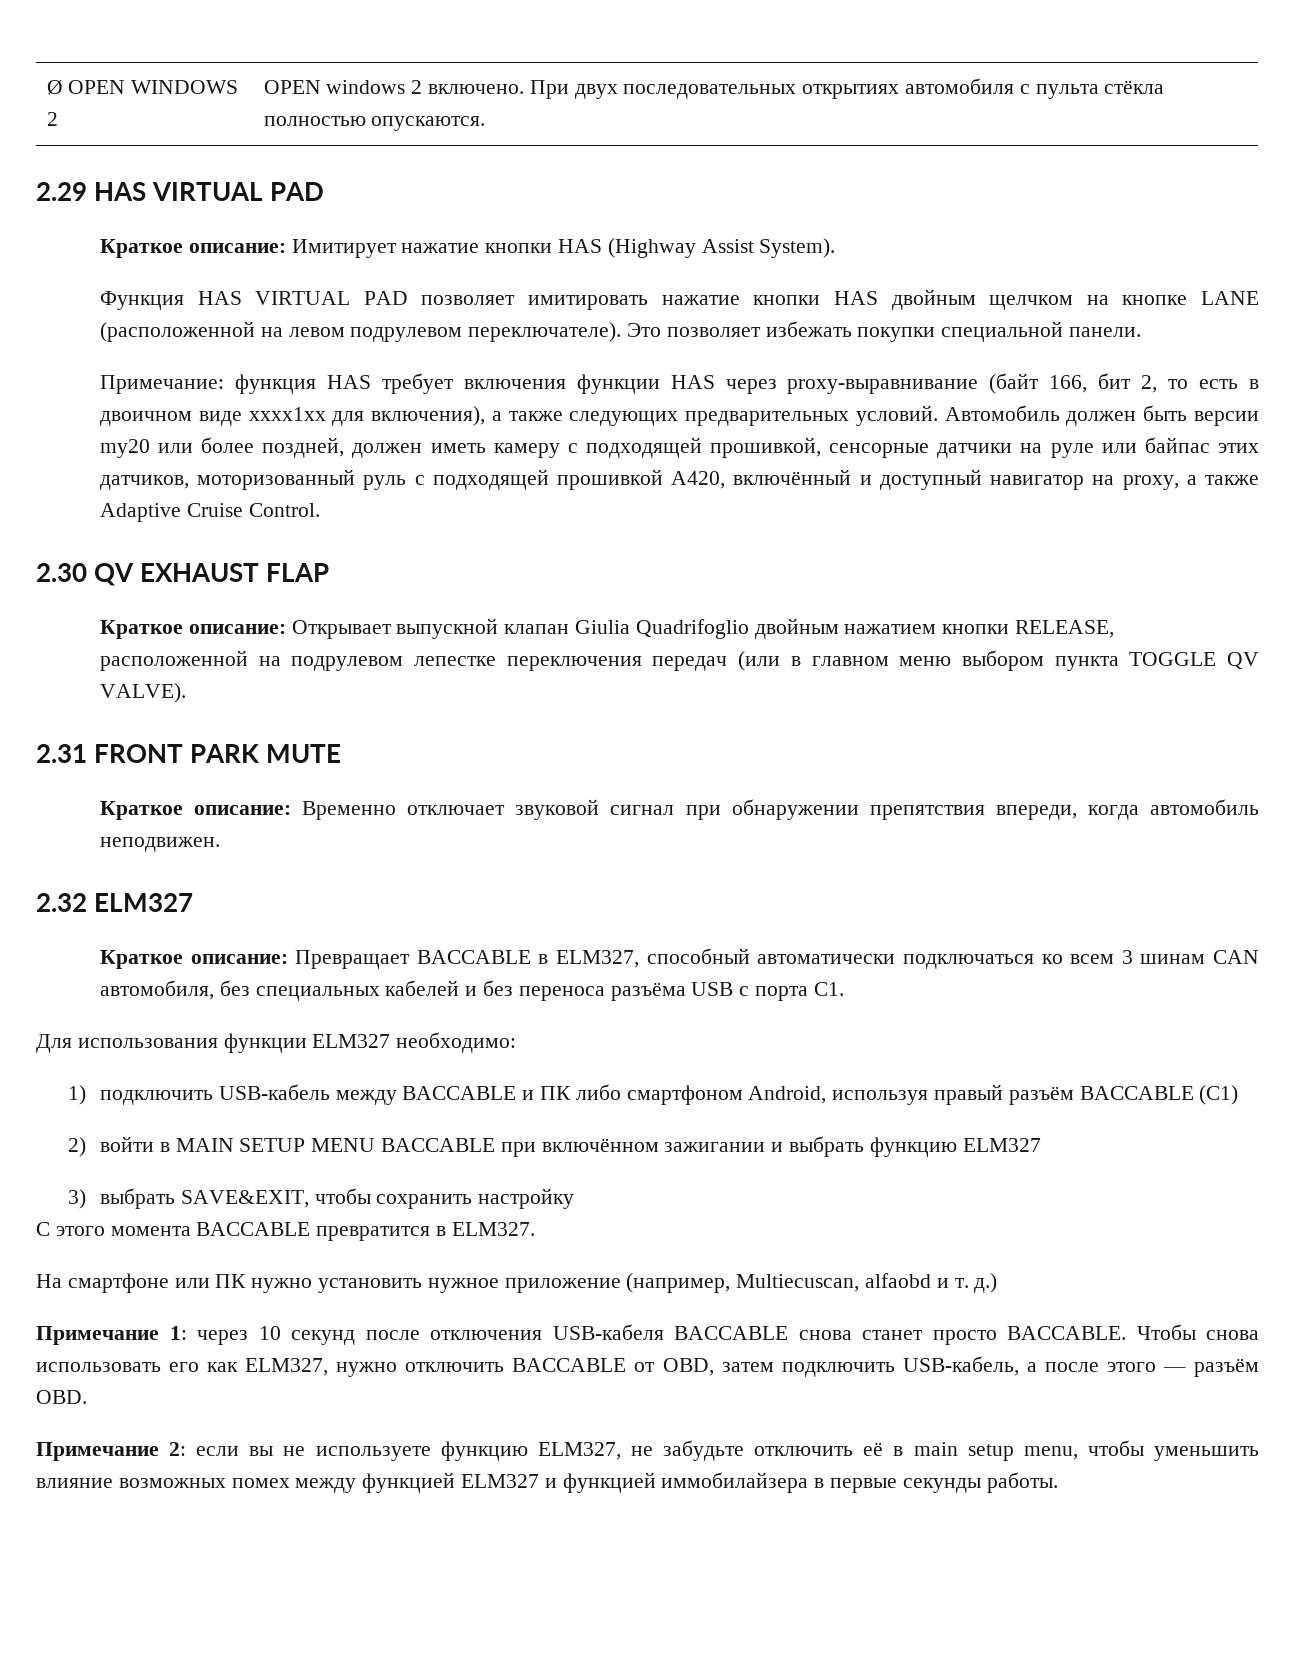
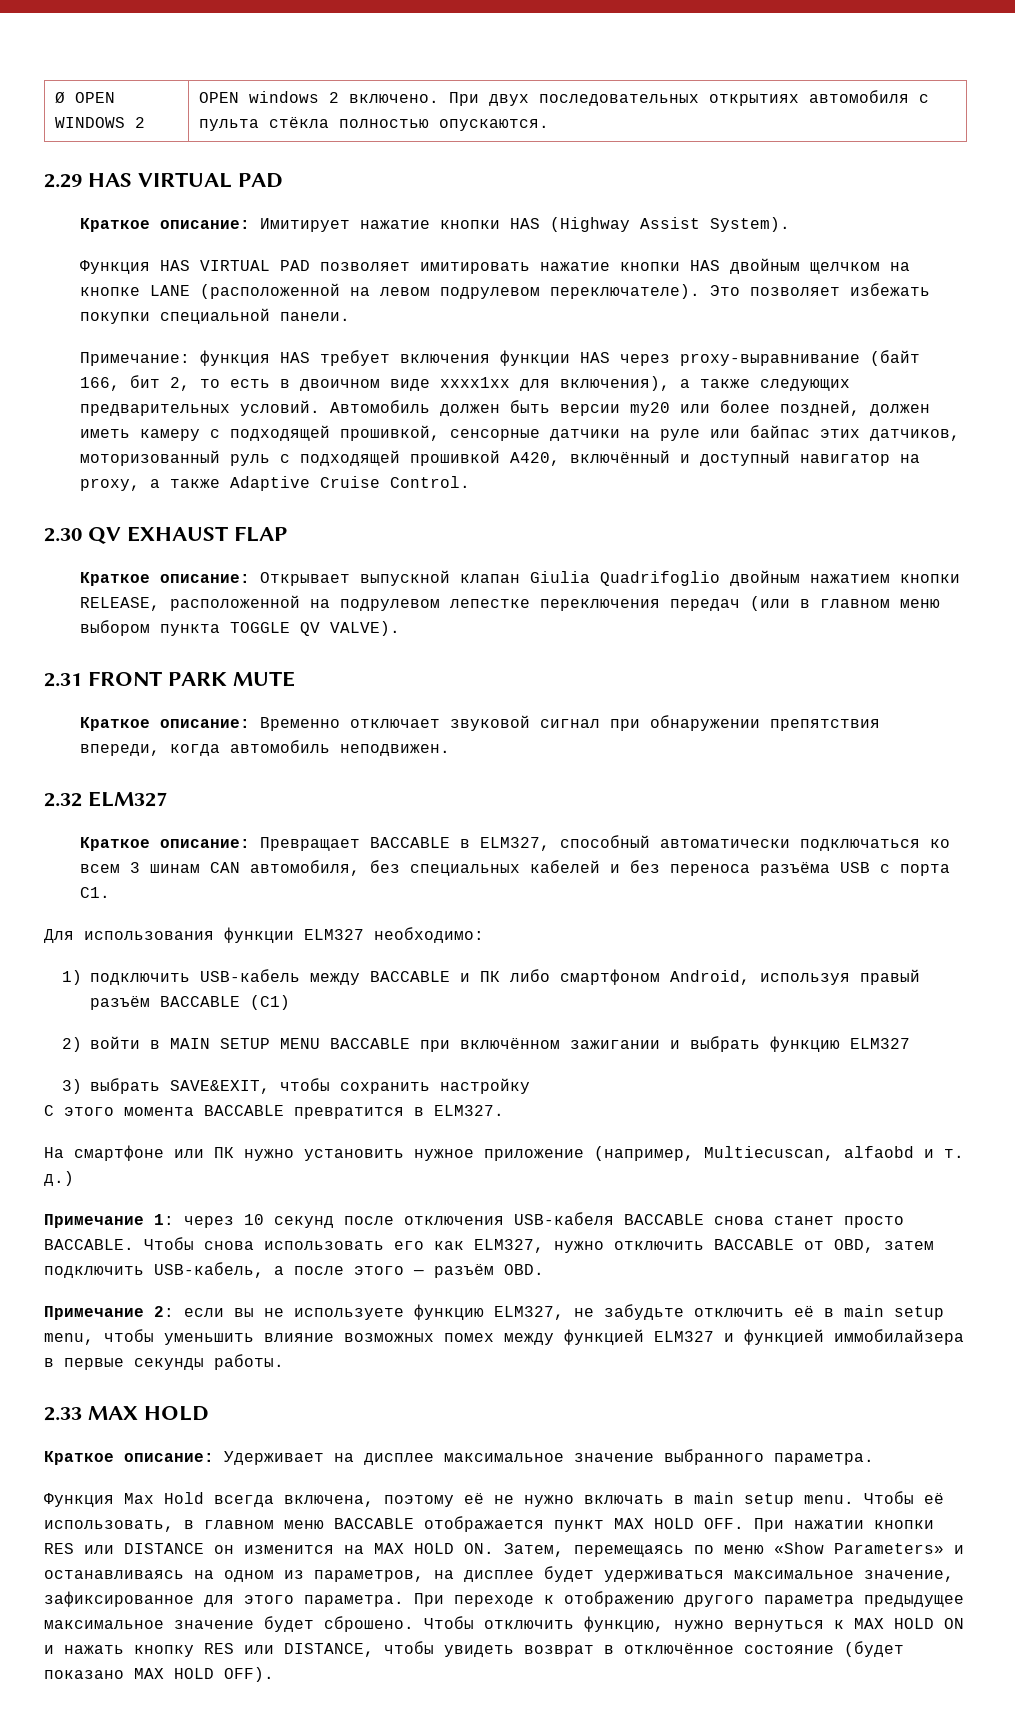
+ 2.33 MAX HOLD
+ Краткое описание: Удерживает на дисплее максимальное значение выбранного параметра.
+ Функция Max Hold всегда включена, поэтому её не нужно включать в main setup menu. Чтобы её использовать, в главном меню BACCABLE отображается пункт MAX HOLD OFF. При нажатии кнопки RES или DISTANCE он изменится на MAX HOLD ON. Затем, перемещаясь по меню «Show Parameters» и останавливаясь на одном из параметров, на дисплее будет удерживаться максимальное значение, зафиксированное для этого параметра. При переходе к отображению другого параметра предыдущее максимальное значение будет сброшено. Чтобы отключить функцию, нужно вернуться к MAX HOLD ON и нажать кнопку RES или DISTANCE, чтобы увидеть возврат в отключённое состояние (будет показано MAX HOLD OFF).

